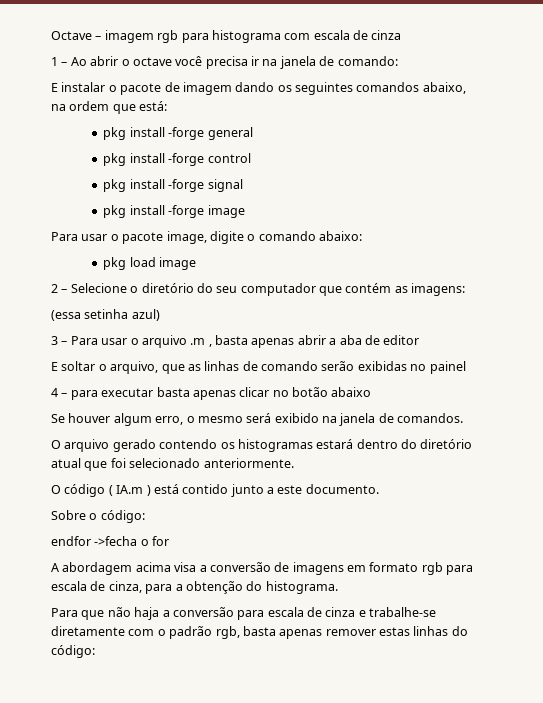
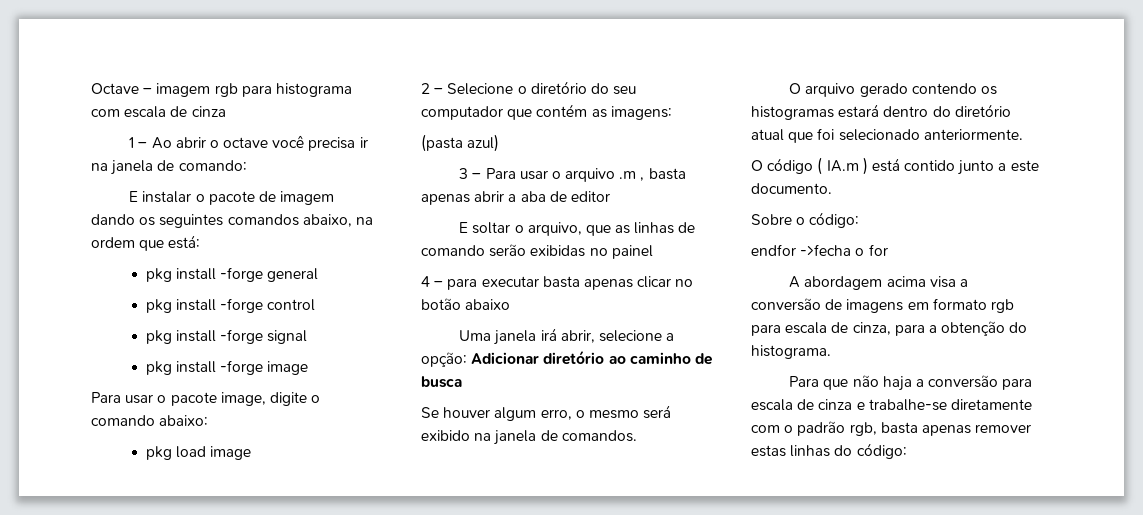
- (essa setinha azul)
+ (pasta azul)
+ Uma janela irá abrir, selecione a opção: Adicionar diretório ao caminho de busca

